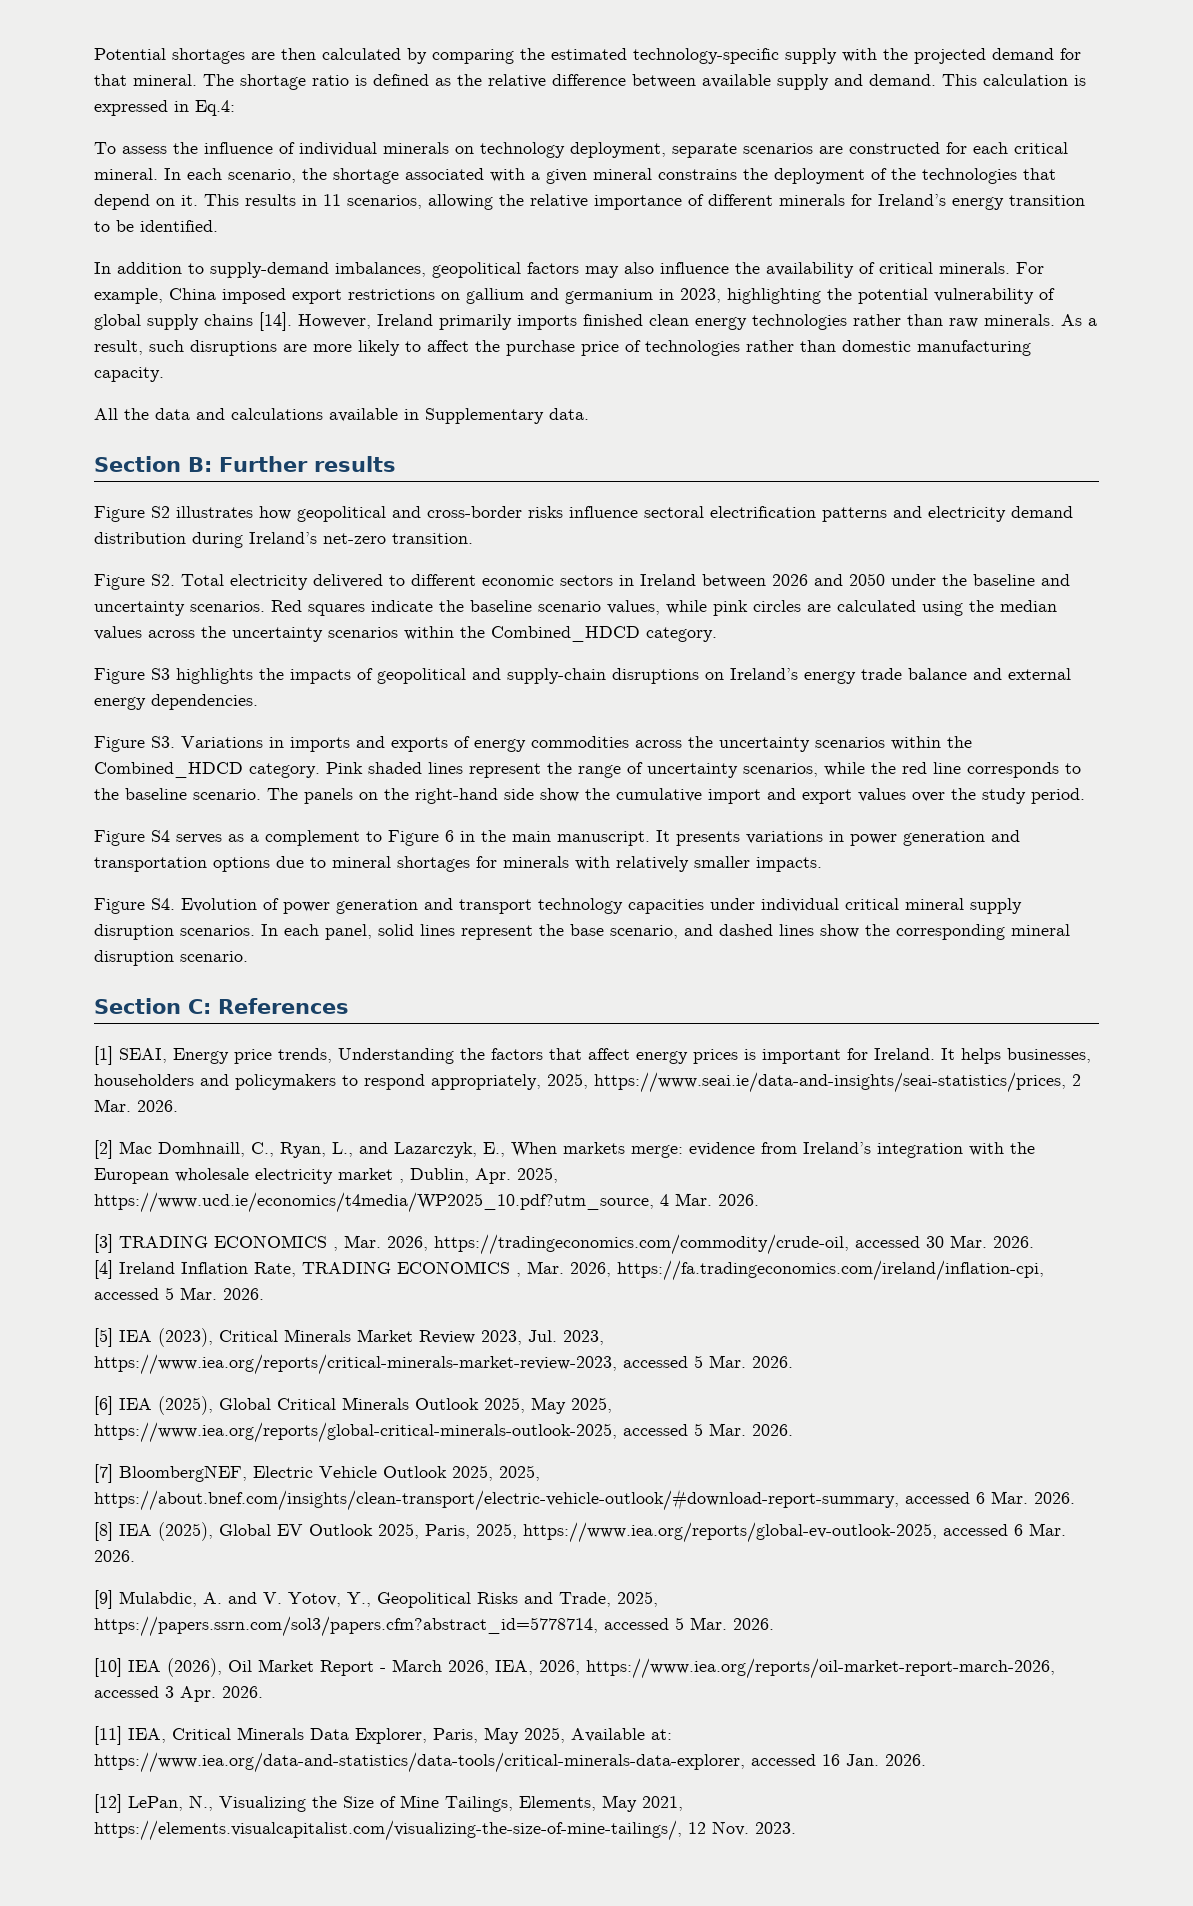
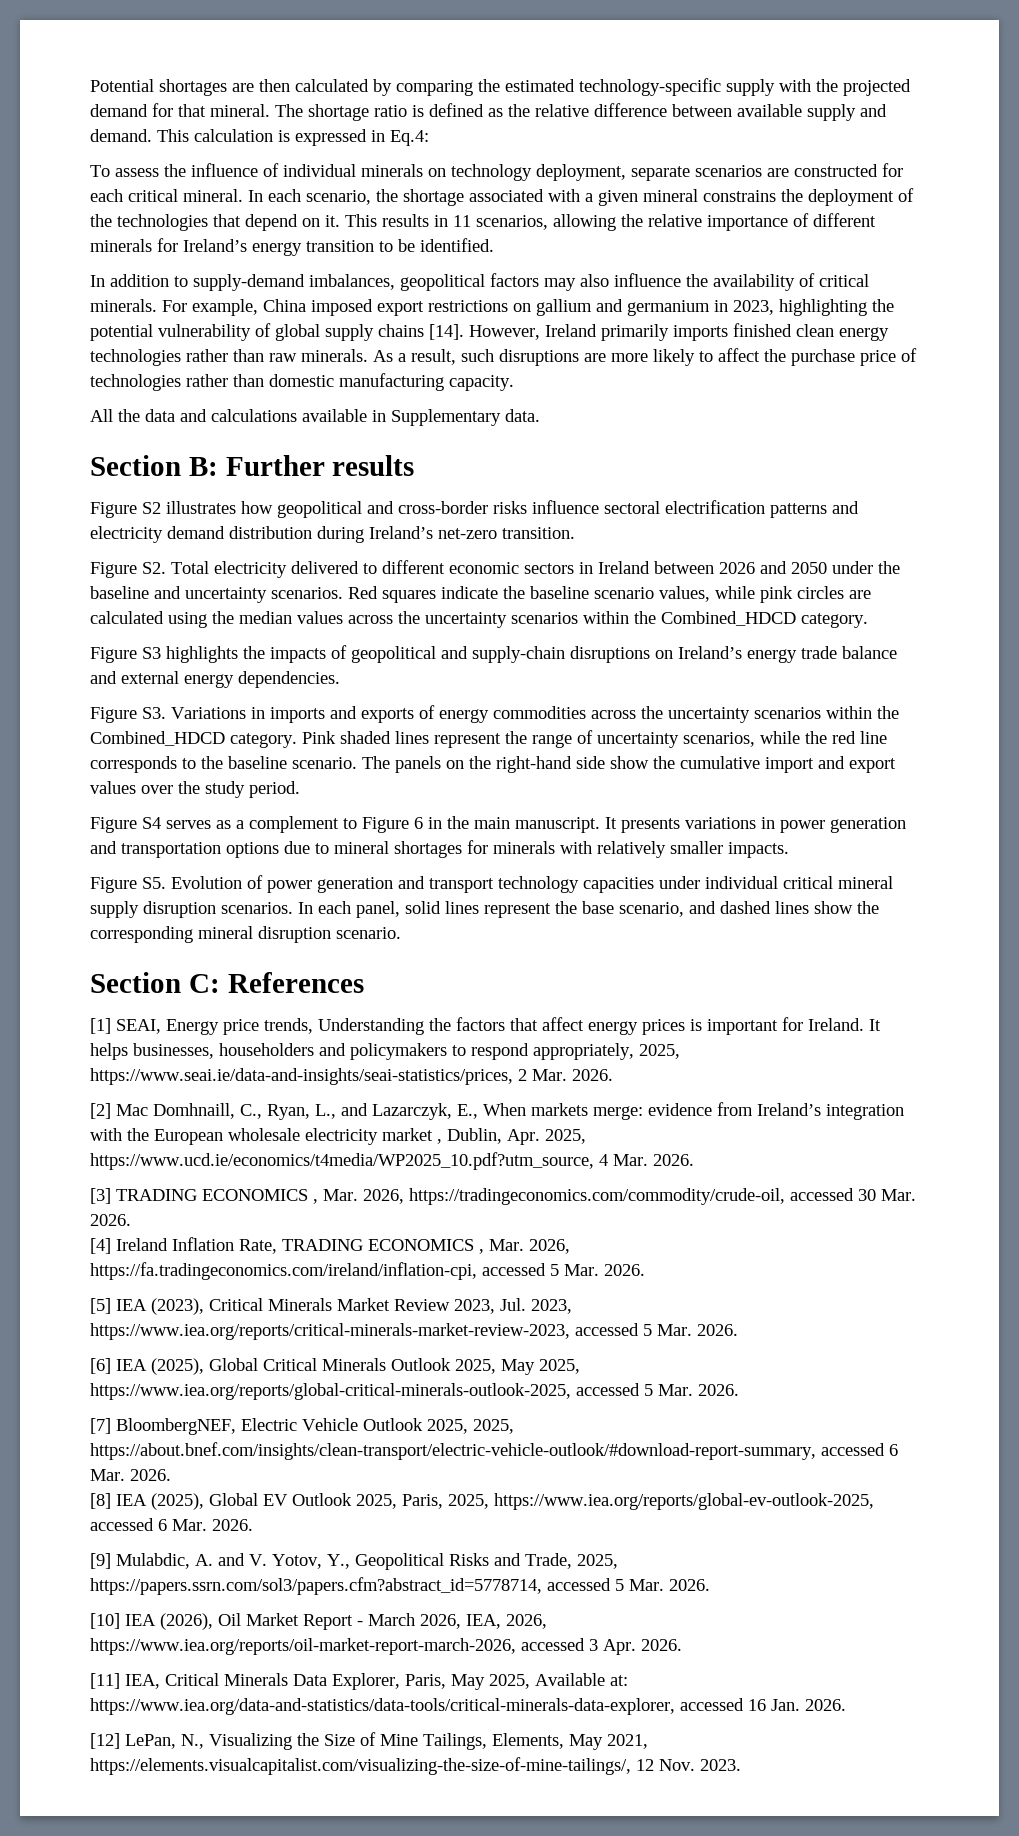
- Figure S4. Evolution of power generation and transport technology capacities under individual critical mineral supply disruption scenarios.
+ Figure S5. Evolution of power generation and transport technology capacities under individual critical mineral supply disruption scenarios.

